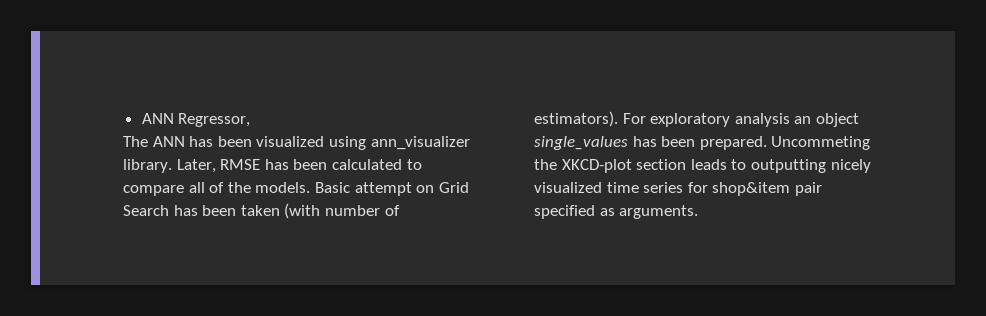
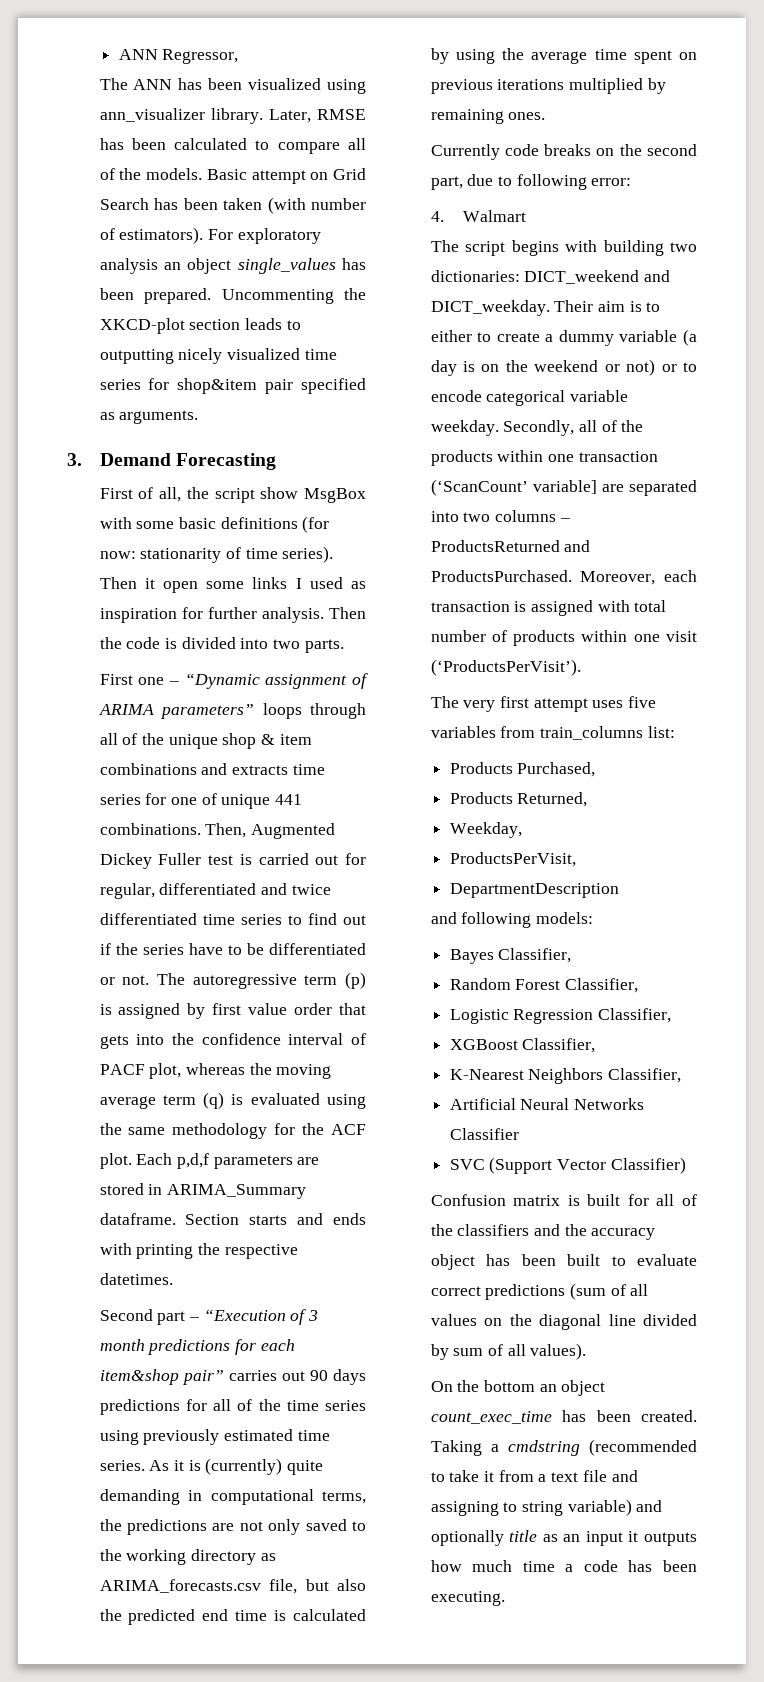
- Uncommeting the XKCD-plot section leads to outputting nicely visualized time series for shop&item pair specified as arguments.
+ Uncommenting the XKCD-plot section leads to outputting nicely visualized time series for shop&item pair specified as arguments.
+ 3. Demand Forecasting
+ First of all, the script show MsgBox with some basic definitions (for now: stationarity of time series). Then it open some links I used as inspiration for further analysis. Then the code is divided into two parts.
+ First one – “Dynamic assignment of ARIMA parameters” loops through all of the unique shop & item combinations and extracts time series for one of unique 441 combinations. Then, Augmented Dickey Fuller test is carried out for regular, differentiated and twice differentiated time series to find out if the series have to be differentiated or not. The autoregressive term (p) is assigned by first value order that gets into the confidence interval of PACF plot, whereas the moving average term (q) is evaluated using the same methodology for the ACF plot. Each p,d,f parameters are stored in ARIMA_Summary dataframe. Section starts and ends with printing the respective datetimes.
+ Second part – “Execution of 3 month predictions for each item&shop pair” carries out 90 days predictions for all of the time series using previously estimated time series. As it is (currently) quite demanding in computational terms, the predictions are not only saved to the working directory as ARIMA_forecasts.csv file, but also the predicted end time is calculated by using the average time spent on previous iterations multiplied by remaining ones.
+ Currently code breaks on the second part, due to following error:
+ 4. Walmart
+ The script begins with building two dictionaries: DICT_weekend and DICT_weekday. Their aim is to either to create a dummy variable (a day is on the weekend or not) or to encode categorical variable weekday. Secondly, all of the products within one transaction (‘ScanCount’ variable] are separated into two columns – ProductsReturned and ProductsPurchased. Moreover, each transaction is assigned with total number of products within one visit (‘ProductsPerVisit’).
+ The very first attempt uses five variables from train_columns list:
+ Products Purchased,
+ Products Returned,
+ Weekday,
+ ProductsPerVisit,
+ DepartmentDescription
+ and following models:
+ Bayes Classifier,
+ Random Forest Classifier,
+ Logistic Regression Classifier,
+ XGBoost Classifier,
+ K-Nearest Neighbors Classifier,
+ Artificial Neural Networks Classifier
+ SVC (Support Vector Classifier)
+ Confusion matrix is built for all of the classifiers and the accuracy object has been built to evaluate correct predictions (sum of all values on the diagonal line divided by sum of all values).
+ On the bottom an object count_exec_time has been created. Taking a cmdstring (recommended to take it from a text file and assigning to string variable) and optionally title as an input it outputs how much time a code has been executing.

